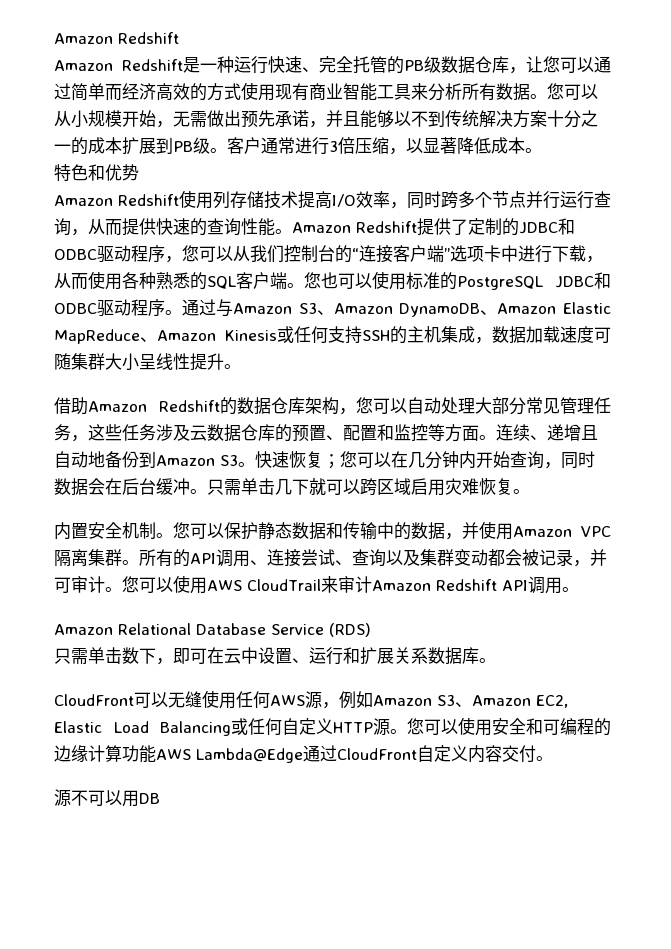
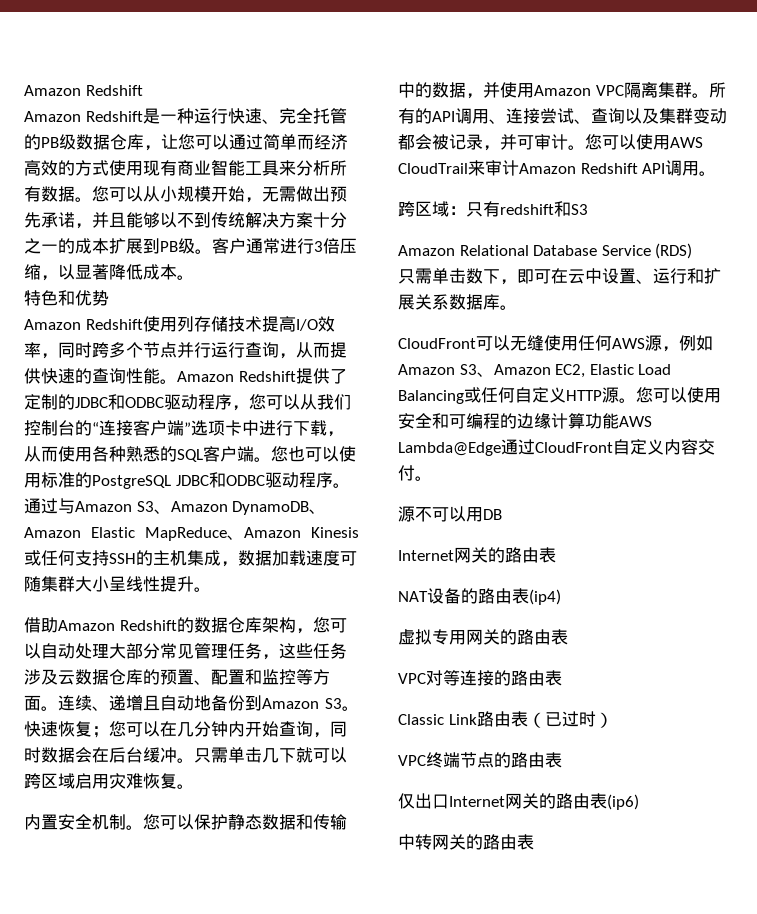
+ 跨区域：只有redshift和S3
  源不可以用DB
+ Internet网关的路由表
+ NAT设备的路由表(ip4)
+ 虚拟专用网关的路由表
+ VPC对等连接的路由表
+ Classic Link路由表（已过时）
+ VPC终端节点的路由表
+ 仅出口Internet网关的路由表(ip6)
+ 中转网关的路由表

